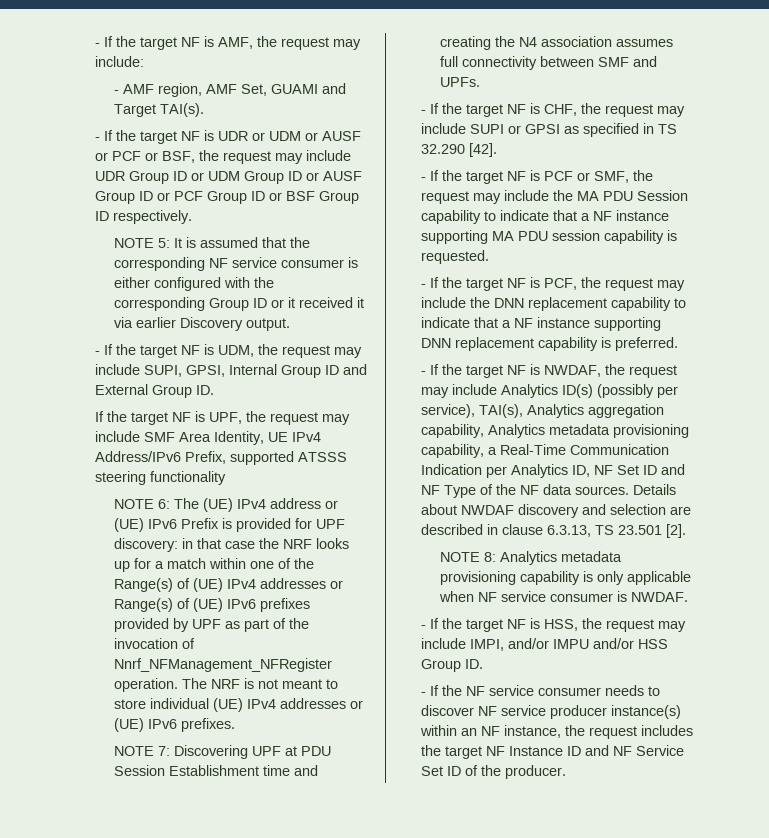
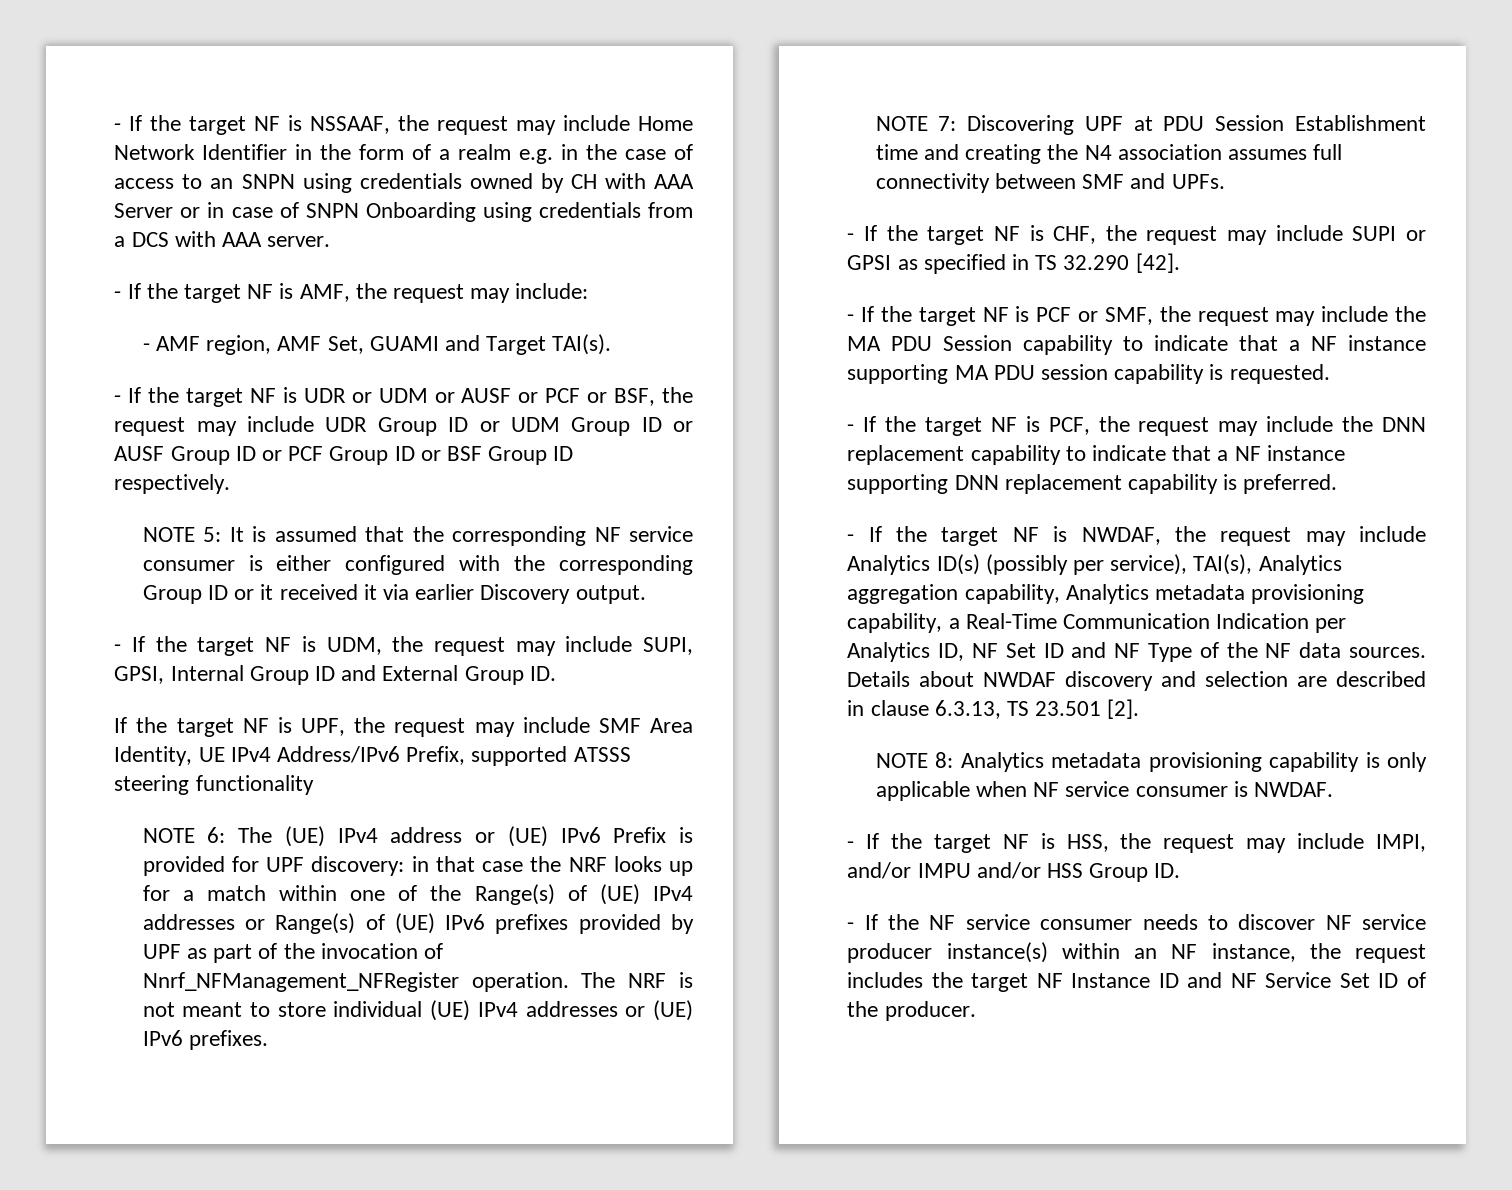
+ - If the target NF is NSSAAF, the request may include Home Network Identifier in the form of a realm e.g. in the case of access to an SNPN using credentials owned by CH with AAA Server or in case of SNPN Onboarding using credentials from a DCS with AAA server.

